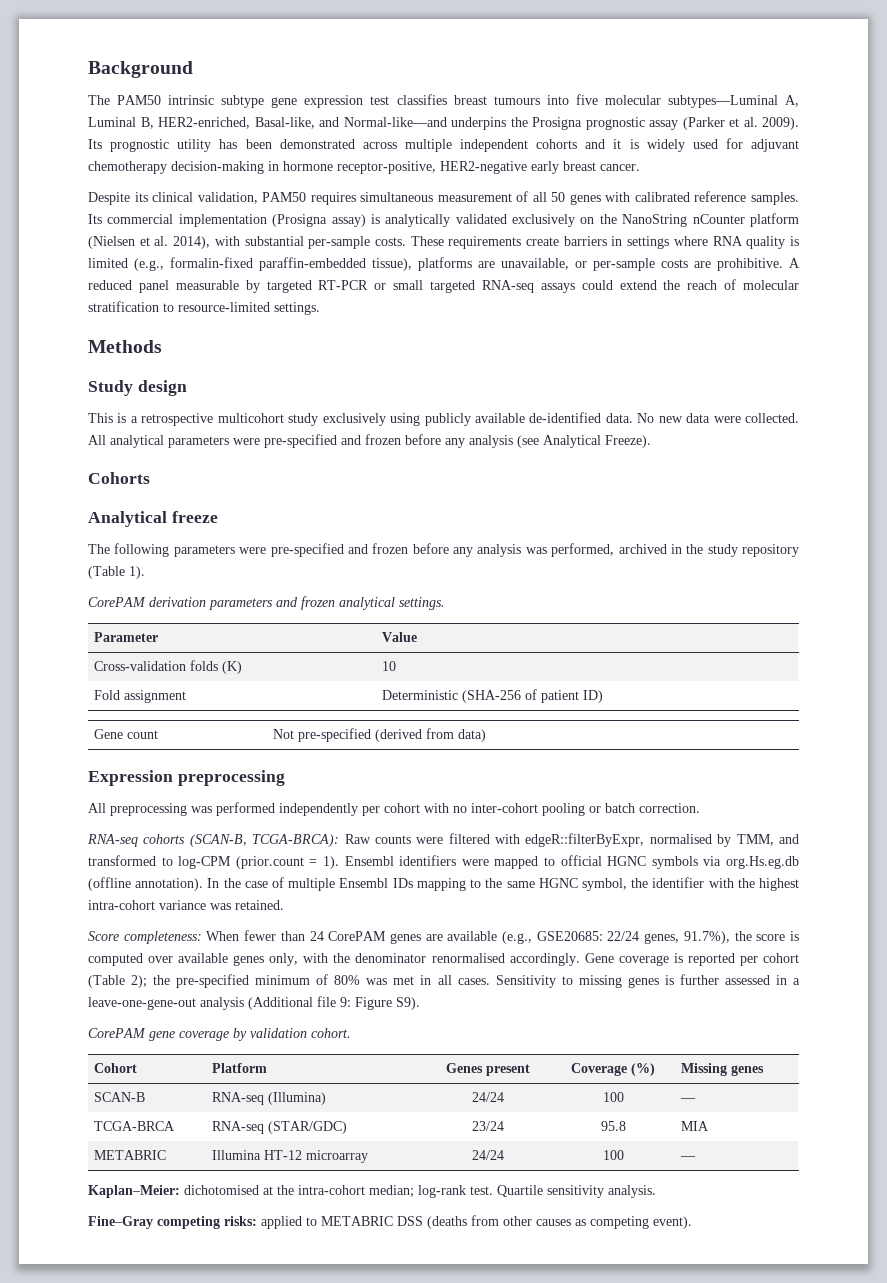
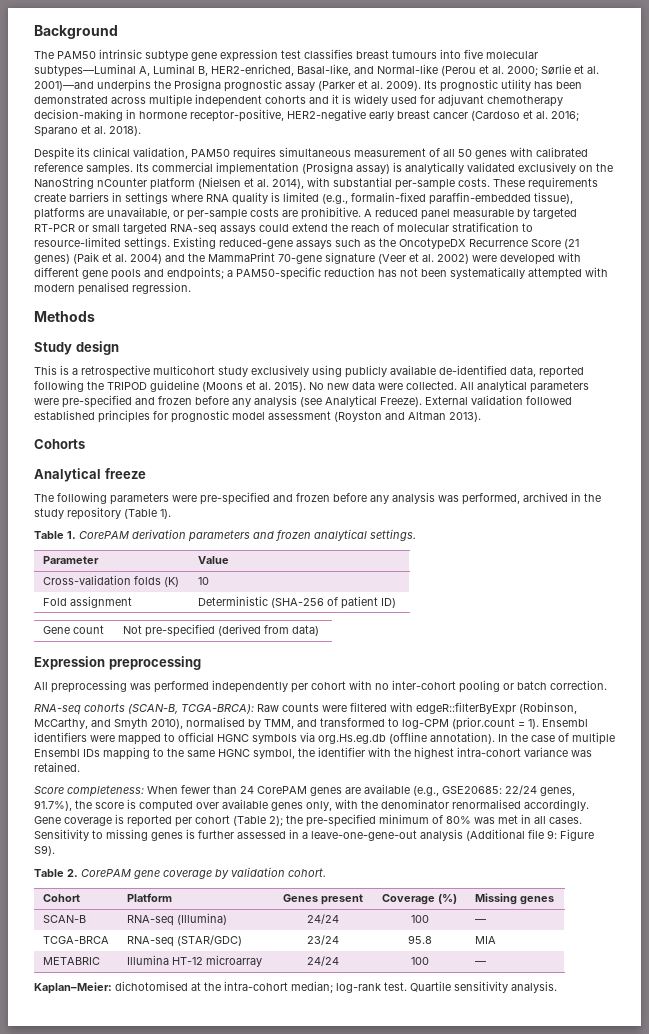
- The PAM50 intrinsic subtype gene expression test classifies breast tumours into five molecular subtypes—Luminal A, Luminal B, HER2-enriched, Basal-like, and Normal-like—and underpins the Prosigna prognostic assay (Parker et al. 2009).
+ The PAM50 intrinsic subtype gene expression test classifies breast tumours into five molecular subtypes—Luminal A, Luminal B, HER2-enriched, Basal-like, and Normal-like (Perou et al. 2000; Sørlie et al. 2001)—and underpins the Prosigna prognostic assay (Parker et al. 2009).
- Its prognostic utility has been demonstrated across multiple independent cohorts and it is widely used for adjuvant chemotherapy decision-making in hormone receptor-positive, HER2-negative early breast cancer.
+ Its prognostic utility has been demonstrated across multiple independent cohorts and it is widely used for adjuvant chemotherapy decision-making in hormone receptor-positive, HER2-negative early breast cancer (Cardoso et al. 2016; Sparano et al. 2018).
+ Existing reduced-gene assays such as the OncotypeDX Recurrence Score (21 genes) (Paik et al. 2004) and the MammaPrint 70-gene signature (Veer et al. 2002) were developed with different gene pools and endpoints; a PAM50-specific reduction has not been systematically attempted with modern penalised regression.
- This is a retrospective multicohort study exclusively using publicly available de-identified data.
+ This is a retrospective multicohort study exclusively using publicly available de-identified data, reported following the TRIPOD guideline (Moons et al. 2015).
+ External validation followed established principles for prognostic model assessment (Royston and Altman 2013).
- CorePAM derivation parameters and frozen analytical settings.
+ Table 1. CorePAM derivation parameters and frozen analytical settings.
- RNA-seq cohorts (SCAN-B, TCGA-BRCA): Raw counts were filtered with edgeR::filterByExpr, normalised by TMM, and transformed to log-CPM (prior.count = 1).
+ RNA-seq cohorts (SCAN-B, TCGA-BRCA): Raw counts were filtered with edgeR::filterByExpr (Robinson, McCarthy, and Smyth 2010), normalised by TMM, and transformed to log-CPM (prior.count = 1).
- CorePAM gene coverage by validation cohort.
+ Table 2. CorePAM gene coverage by validation cohort.
- Fine–Gray competing risks: applied to METABRIC DSS (deaths from other causes as competing event).

